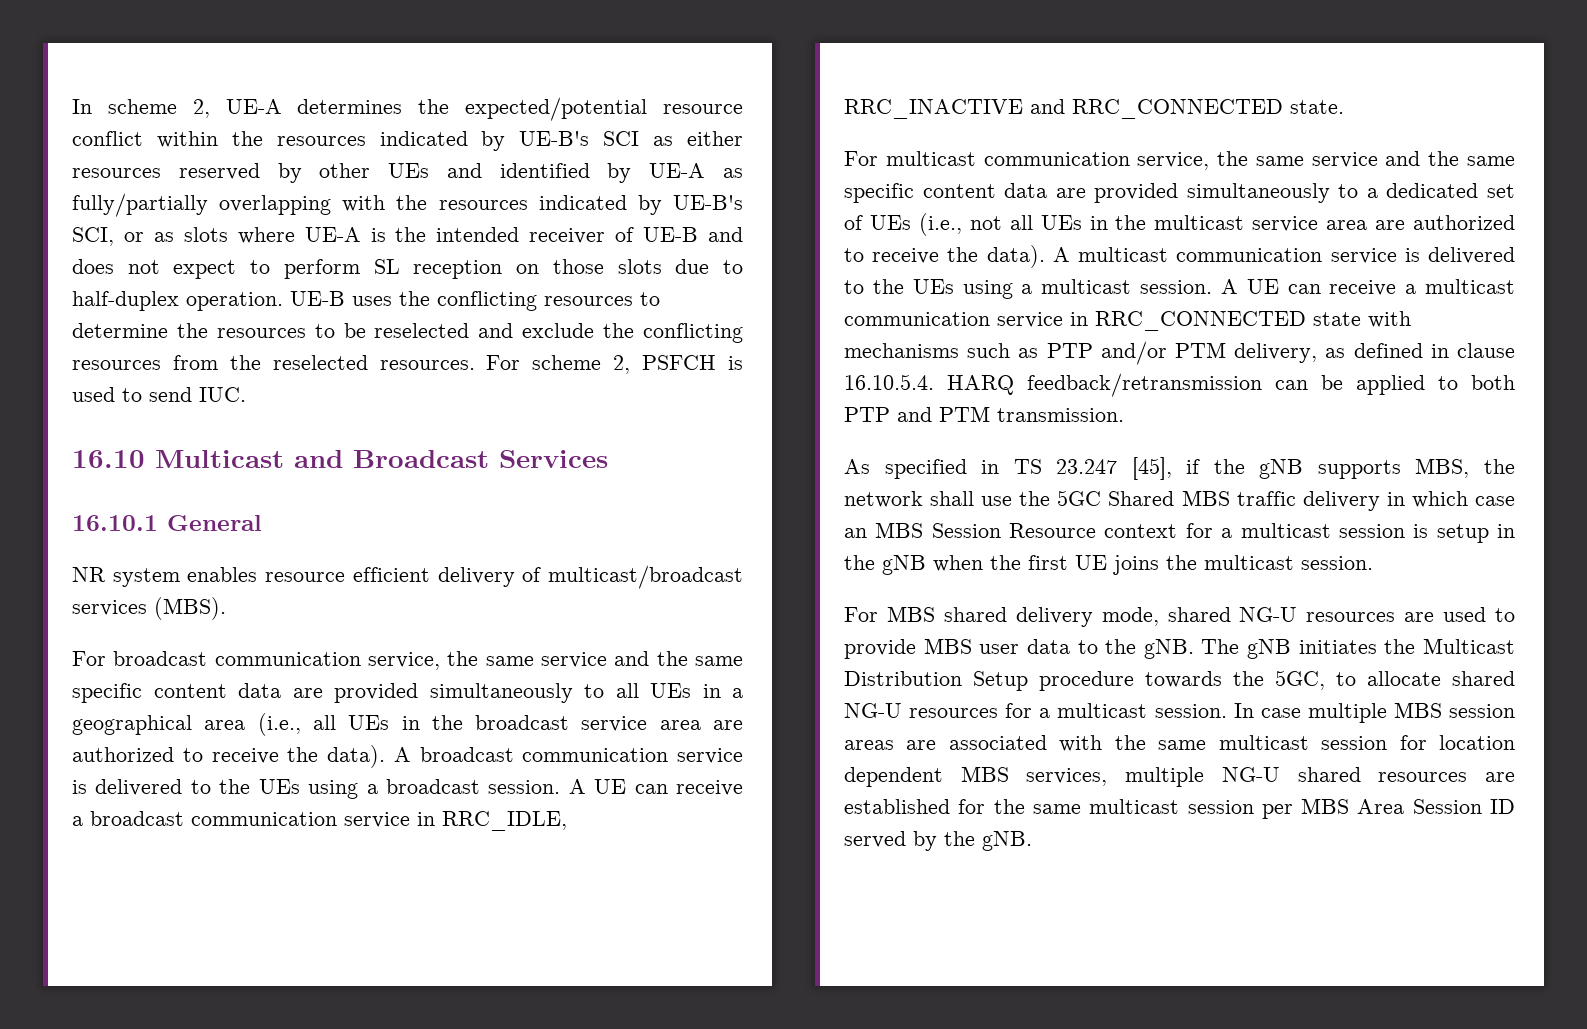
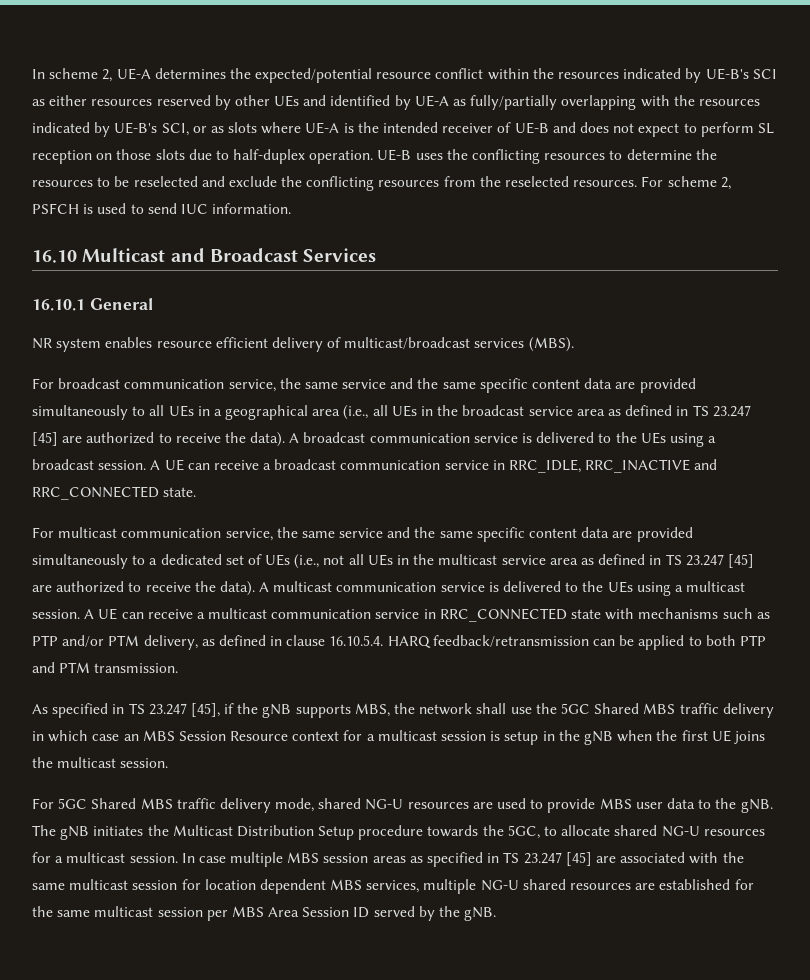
- For scheme 2, PSFCH is used to send IUC.
+ For scheme 2, PSFCH is used to send IUC information.
- For broadcast communication service, the same service and the same specific content data are provided simultaneously to all UEs in a geographical area (i.e., all UEs in the broadcast service area are authorized to receive the data).
+ For broadcast communication service, the same service and the same specific content data are provided simultaneously to all UEs in a geographical area (i.e., all UEs in the broadcast service area as defined in TS 23.247 [45] are authorized to receive the data).
- For multicast communication service, the same service and the same specific content data are provided simultaneously to a dedicated set of UEs (i.e., not all UEs in the multicast service area are authorized to receive the data).
+ For multicast communication service, the same service and the same specific content data are provided simultaneously to a dedicated set of UEs (i.e., not all UEs in the multicast service area as defined in TS 23.247 [45] are authorized to receive the data).
- For MBS shared delivery mode, shared NG-U resources are used to provide MBS user data to the gNB.
+ For 5GC Shared MBS traffic delivery mode, shared NG-U resources are used to provide MBS user data to the gNB.
- In case multiple MBS session areas are associated with the same multicast session for location dependent MBS services, multiple NG-U shared resources are established for the same multicast session per MBS Area Session ID served by the gNB.
+ In case multiple MBS session areas as specified in TS 23.247 [45] are associated with the same multicast session for location dependent MBS services, multiple NG-U shared resources are established for the same multicast session per MBS Area Session ID served by the gNB.

